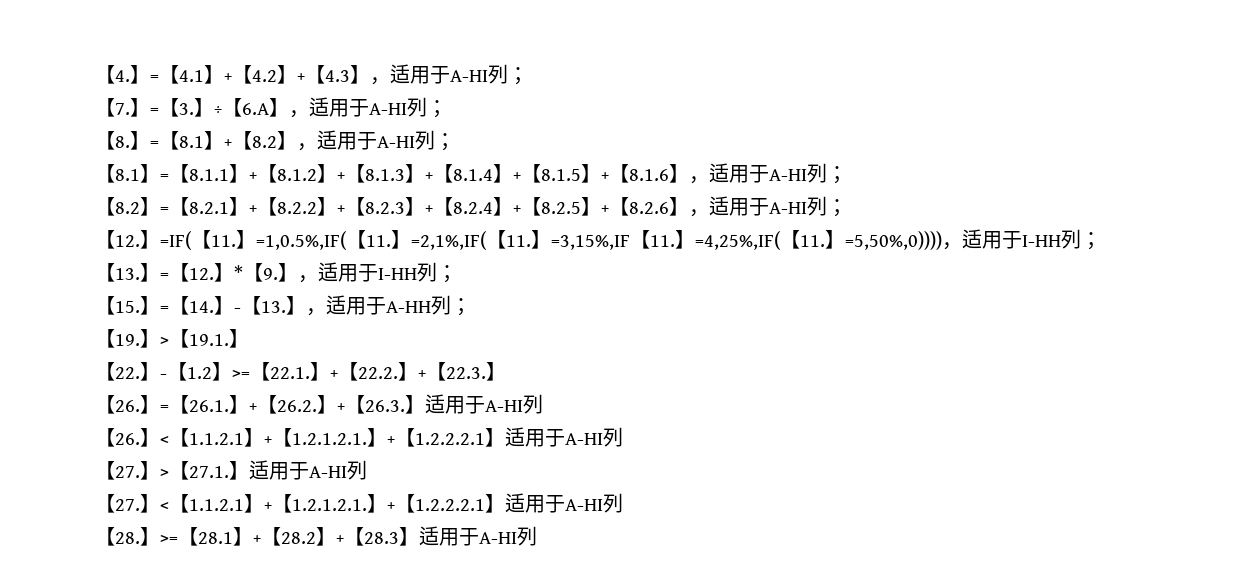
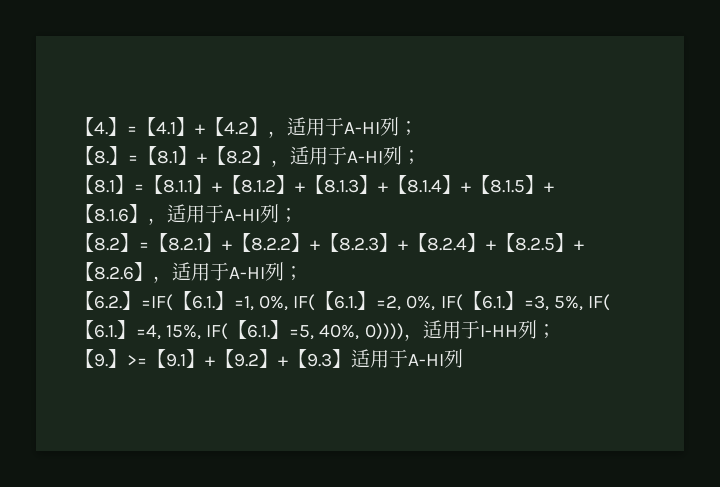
- 【4.】=【4.1】+【4.2】+【4.3】，适用于A-HI列；
- 【7.】=【3.】÷【6.A】，适用于A-HI列；
+ 【4.】=【4.1】+【4.2】，适用于A-HI列；
- 【12.】=IF(【11.】=1,0.5%,IF(【11.】=2,1%,IF(【11.】=3,15%,IF【11.】=4,25%,IF(【11.】=5,50%,0))))，适用于I-HH列；
- 【13.】=【12.】*【9.】，适用于I-HH列；
- 【15.】=【14.】-【13.】，适用于A-HH列；
- 【19.】>【19.1.】
- 【22.】-【1.2】>=【22.1.】+【22.2.】+【22.3.】
- 【26.】=【26.1.】+【26.2.】+【26.3.】适用于A-HI列
- 【26.】<【1.1.2.1】+【1.2.1.2.1.】+【1.2.2.2.1】适用于A-HI列
- 【27.】>【27.1.】适用于A-HI列
- 【27.】<【1.1.2.1】+【1.2.1.2.1.】+【1.2.2.2.1】适用于A-HI列
- 【28.】>=【28.1】+【28.2】+【28.3】适用于A-HI列
+ 【6.2.】=IF(【6.1.】=1, 0%, IF(【6.1.】=2, 0%, IF(【6.1.】=3, 5%, IF(【6.1.】=4, 15%, IF(【6.1.】=5, 40%, 0))))，适用于I-HH列；
+ 【9.】>=【9.1】+【9.2】+【9.3】适用于A-HI列

